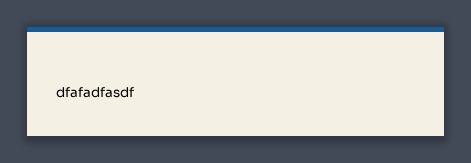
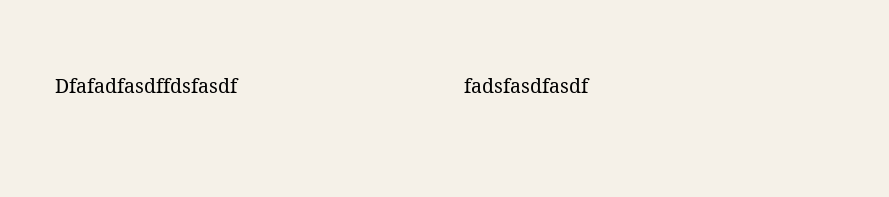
- dfafadfasdf
+ Dfafadfasdffdsfasdf
+ fadsfasdfasdf

